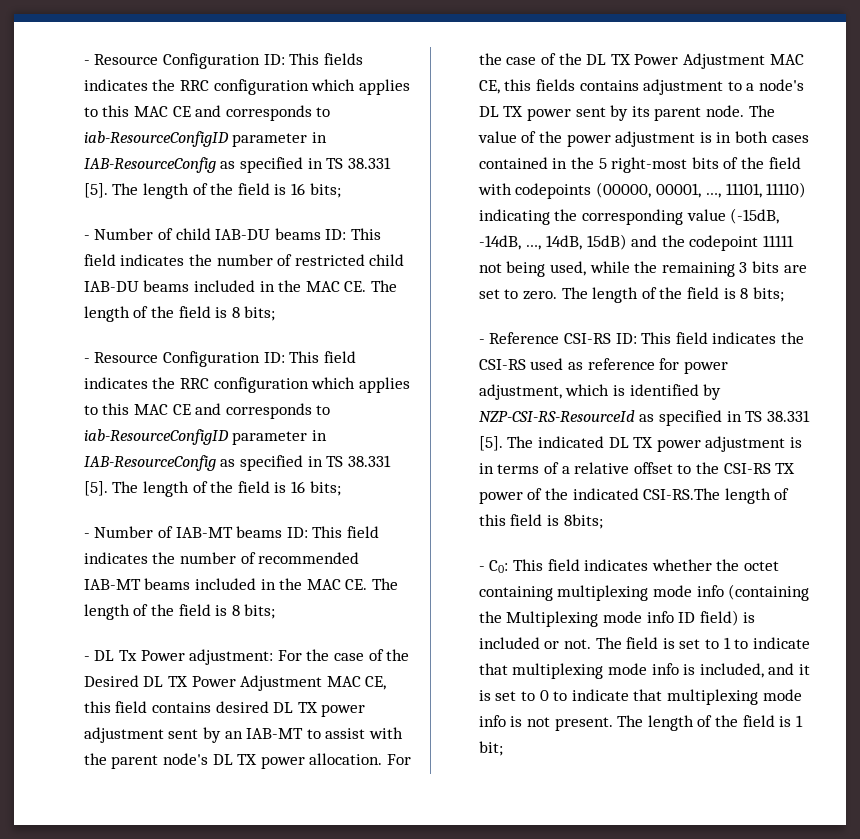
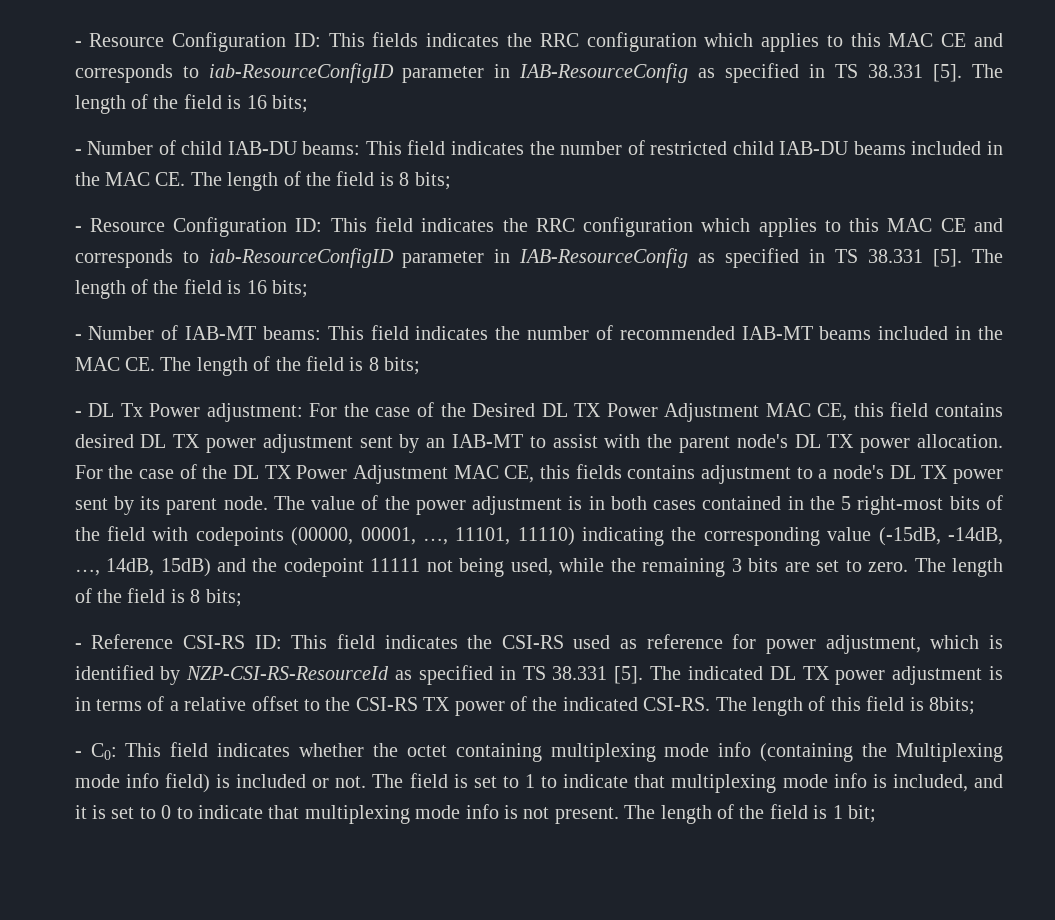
- - Number of child IAB-DU beams ID: This field indicates the number of restricted child IAB-DU beams included in the MAC CE. The length of the field is 8 bits;
+ - Number of child IAB-DU beams: This field indicates the number of restricted child IAB-DU beams included in the MAC CE. The length of the field is 8 bits;
- - Number of IAB-MT beams ID: This field indicates the number of recommended IAB-MT beams included in the MAC CE. The length of the field is 8 bits;
+ - Number of IAB-MT beams: This field indicates the number of recommended IAB-MT beams included in the MAC CE. The length of the field is 8 bits;
- The indicated DL TX power adjustment is in terms of a relative offset to the CSI-RS TX power of the indicated CSI-RS.The length of this field is 8bits;
+ The indicated DL TX power adjustment is in terms of a relative offset to the CSI-RS TX power of the indicated CSI-RS. The length of this field is 8bits;
- - C0: This field indicates whether the octet containing multiplexing mode info (containing the Multiplexing mode info ID field) is included or not.
+ - C0: This field indicates whether the octet containing multiplexing mode info (containing the Multiplexing mode info field) is included or not.

